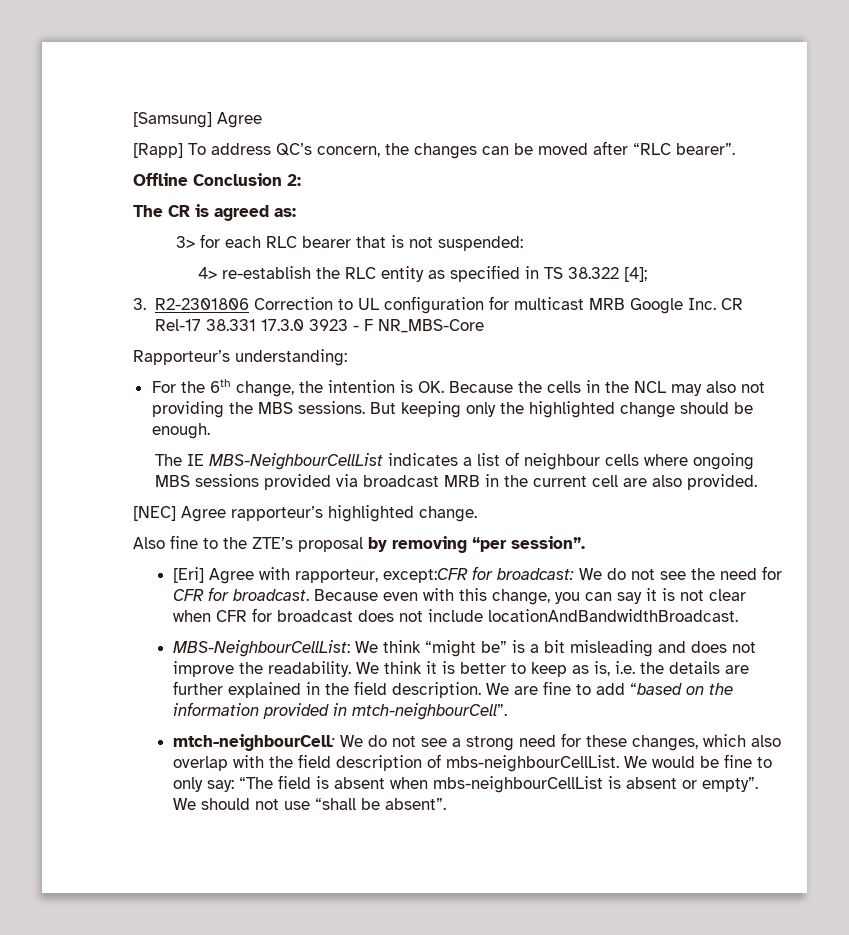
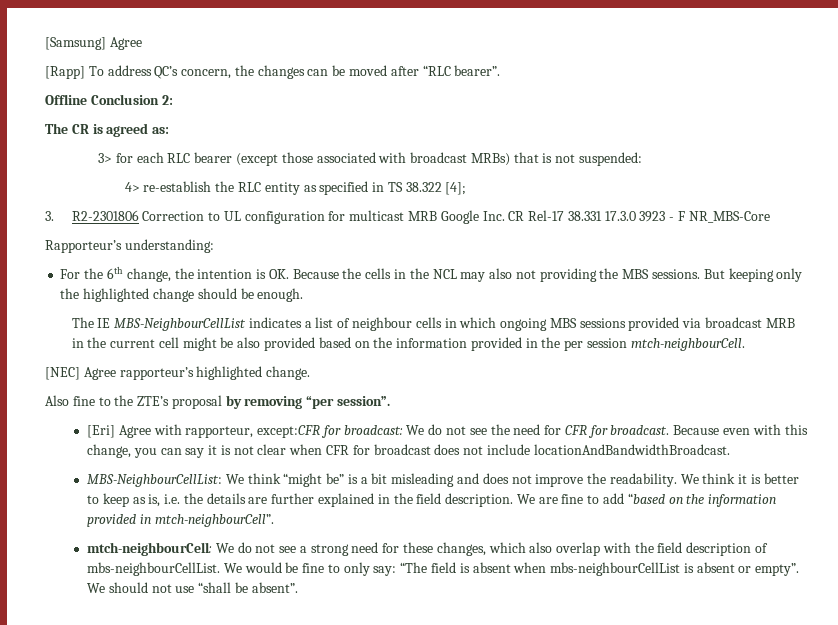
- 3> for each RLC bearer that is not suspended:
+ 3> for each RLC bearer (except those associated with broadcast MRBs) that is not suspended:
- The IE MBS-NeighbourCellList indicates a list of neighbour cells where ongoing MBS sessions provided via broadcast MRB in the current cell are also provided.
+ The IE MBS-NeighbourCellList indicates a list of neighbour cells in which ongoing MBS sessions provided via broadcast MRB in the current cell might be also provided based on the information provided in the per session mtch-neighbourCell.

